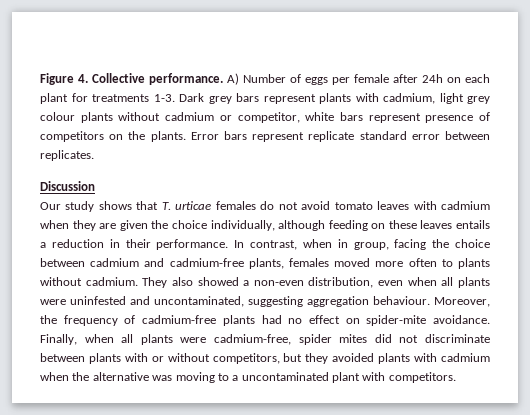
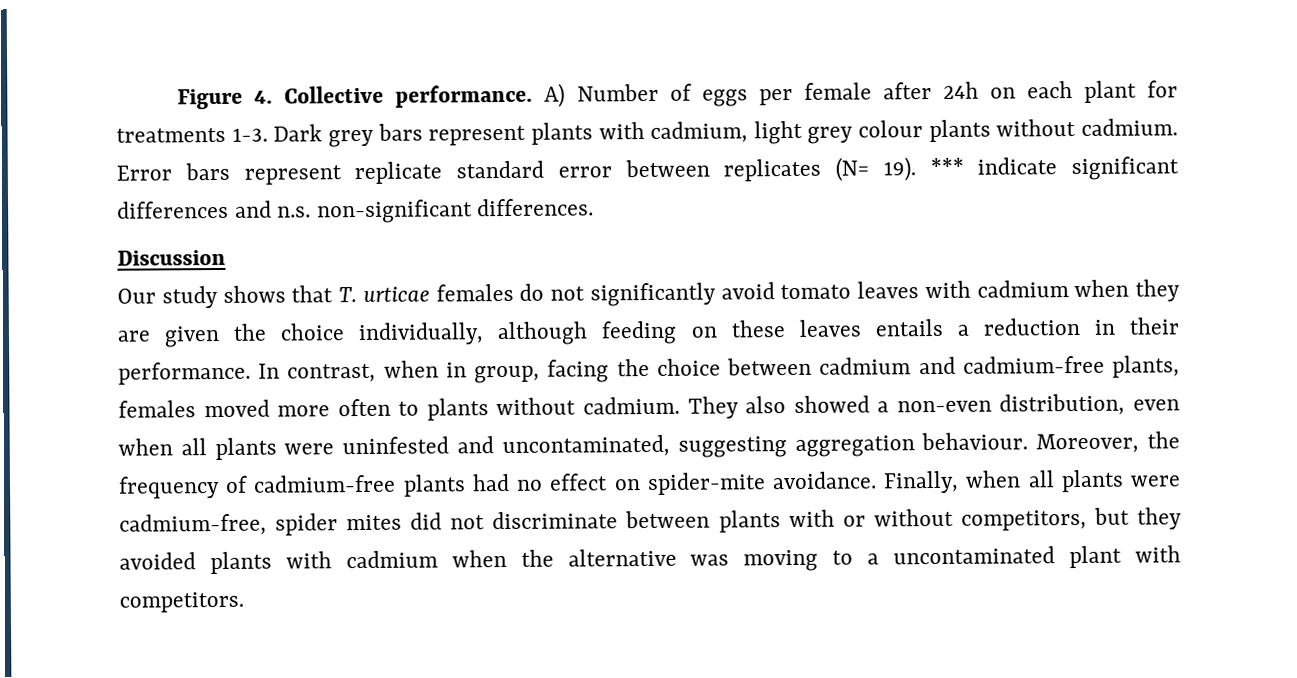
- Dark grey bars represent plants with cadmium, light grey colour plants without cadmium or competitor, white bars represent presence of competitors on the plants.
+ Dark grey bars represent plants with cadmium, light grey colour plants without cadmium.
- Error bars represent replicate standard error between replicates.
+ Error bars represent replicate standard error between replicates (N= 19). *** indicate significant differences and n.s. non-significant differences.
- Our study shows that T. urticae females do not avoid tomato leaves with cadmium when they are given the choice individually, although feeding on these leaves entails a reduction in their performance.
+ Our study shows that T. urticae females do not significantly avoid tomato leaves with cadmium when they are given the choice individually, although feeding on these leaves entails a reduction in their performance.

